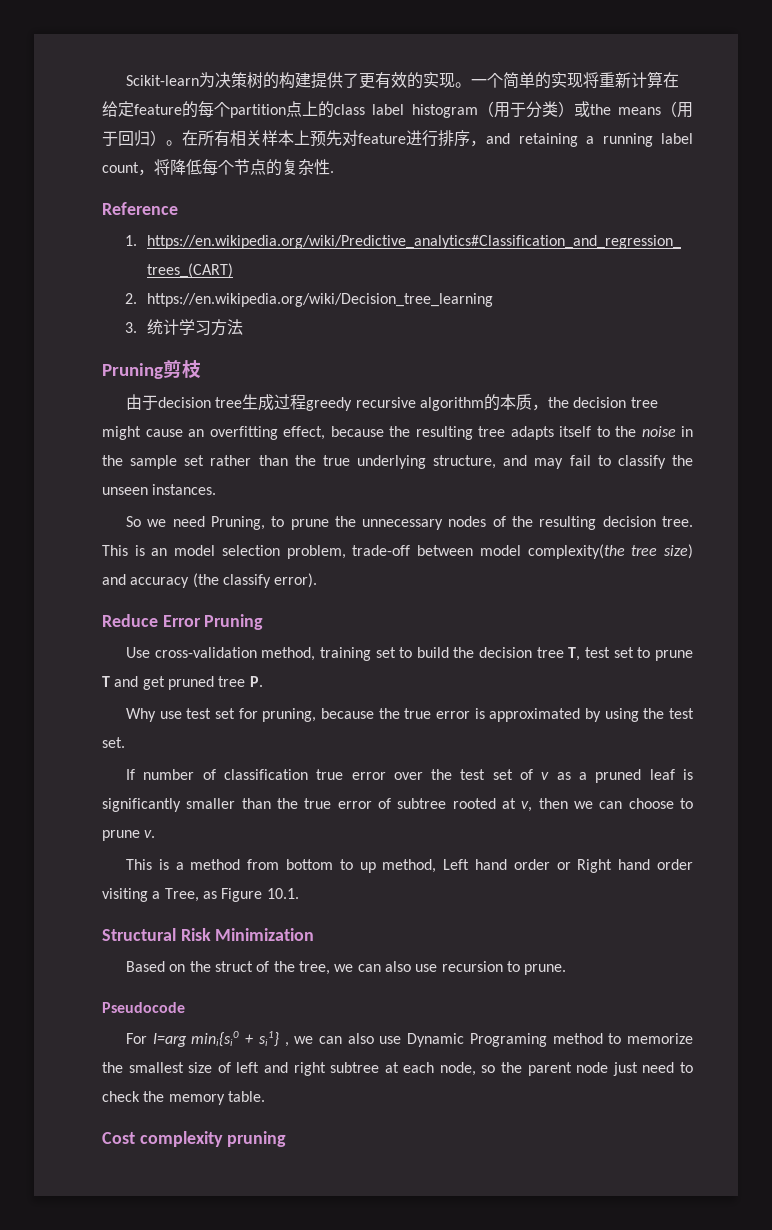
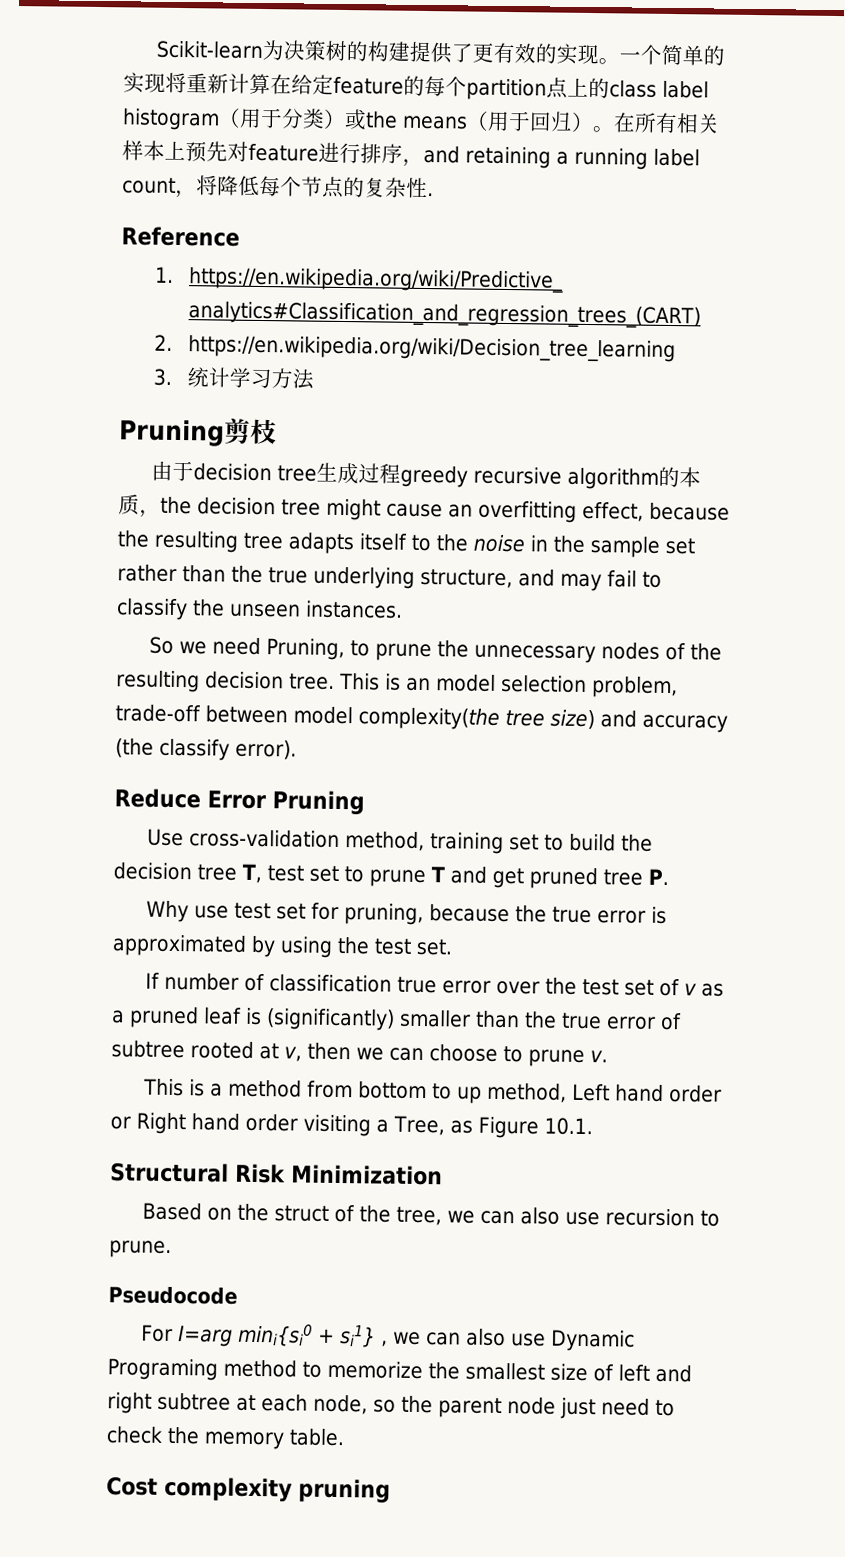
- If number of classification true error over the test set of v as a pruned leaf is significantly smaller than the true error of subtree rooted at v, then we can choose to prune v.
+ If number of classification true error over the test set of v as a pruned leaf is (significantly) smaller than the true error of subtree rooted at v, then we can choose to prune v.

